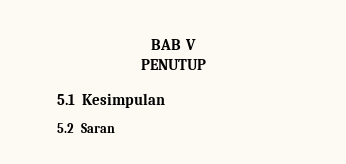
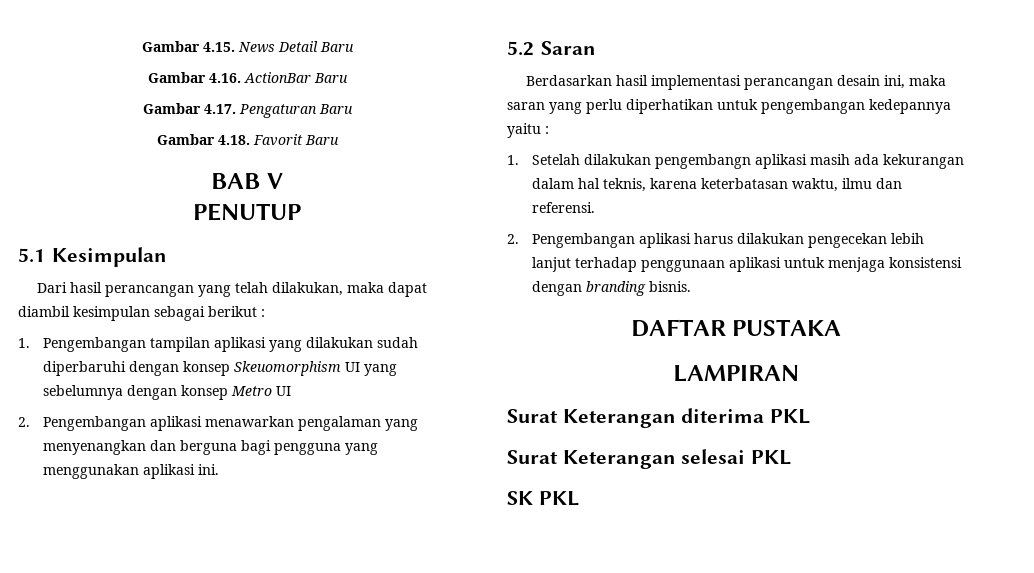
+ Gambar 4.15. News Detail Baru
+ Gambar 4.16. ActionBar Baru
+ Gambar 4.17. Pengaturan Baru
+ Gambar 4.18. Favorit Baru
+ Dari hasil perancangan yang telah dilakukan, maka dapat diambil kesimpulan sebagai berikut :
+ 1. Pengembangan tampilan aplikasi yang dilakukan sudah diperbaruhi dengan konsep Skeuomorphism UI yang sebelumnya dengan konsep Metro UI
+ 2. Pengembangan aplikasi menawarkan pengalaman yang menyenangkan dan berguna bagi pengguna yang menggunakan aplikasi ini.
  5.2 Saran
+ Berdasarkan hasil implementasi perancangan desain ini, maka saran yang perlu diperhatikan untuk pengembangan kedepannya yaitu :
+ 1. Setelah dilakukan pengembangn aplikasi masih ada kekurangan dalam hal teknis, karena keterbatasan waktu, ilmu dan referensi.
+ 2. Pengembangan aplikasi harus dilakukan pengecekan lebih lanjut terhadap penggunaan aplikasi untuk menjaga konsistensi dengan branding bisnis.
+ DAFTAR PUSTAKA
+ LAMPIRAN
+ Surat Keterangan diterima PKL
+ Surat Keterangan selesai PKL
+ SK PKL

